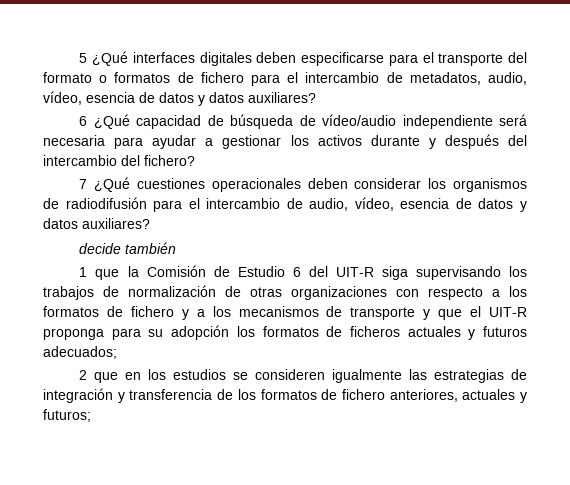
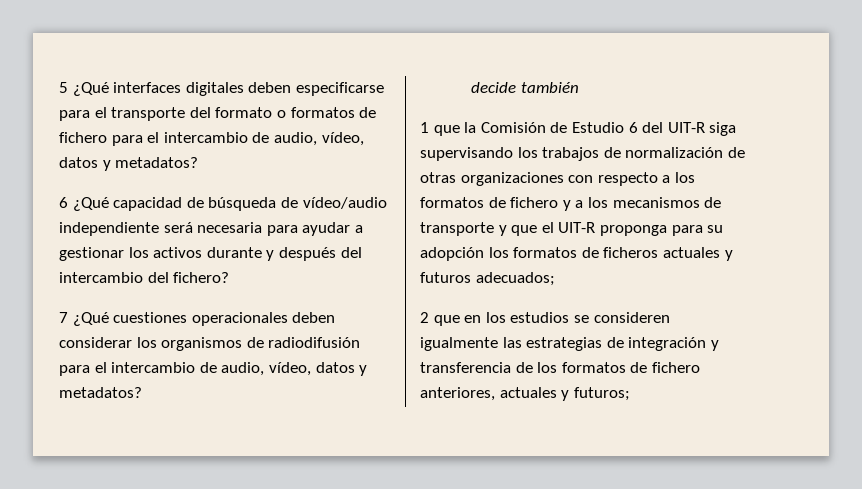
- 5 ¿Qué interfaces digitales deben especificarse para el transporte del formato o formatos de fichero para el intercambio de metadatos, audio, vídeo, esencia de datos y datos auxiliares?
+ 5 ¿Qué interfaces digitales deben especificarse para el transporte del formato o formatos de fichero para el intercambio de audio, vídeo, datos y metadatos?
- 7 ¿Qué cuestiones operacionales deben considerar los organismos de radiodifusión para el intercambio de audio, vídeo, esencia de datos y datos auxiliares?
+ 7 ¿Qué cuestiones operacionales deben considerar los organismos de radiodifusión para el intercambio de audio, vídeo, datos y metadatos?

